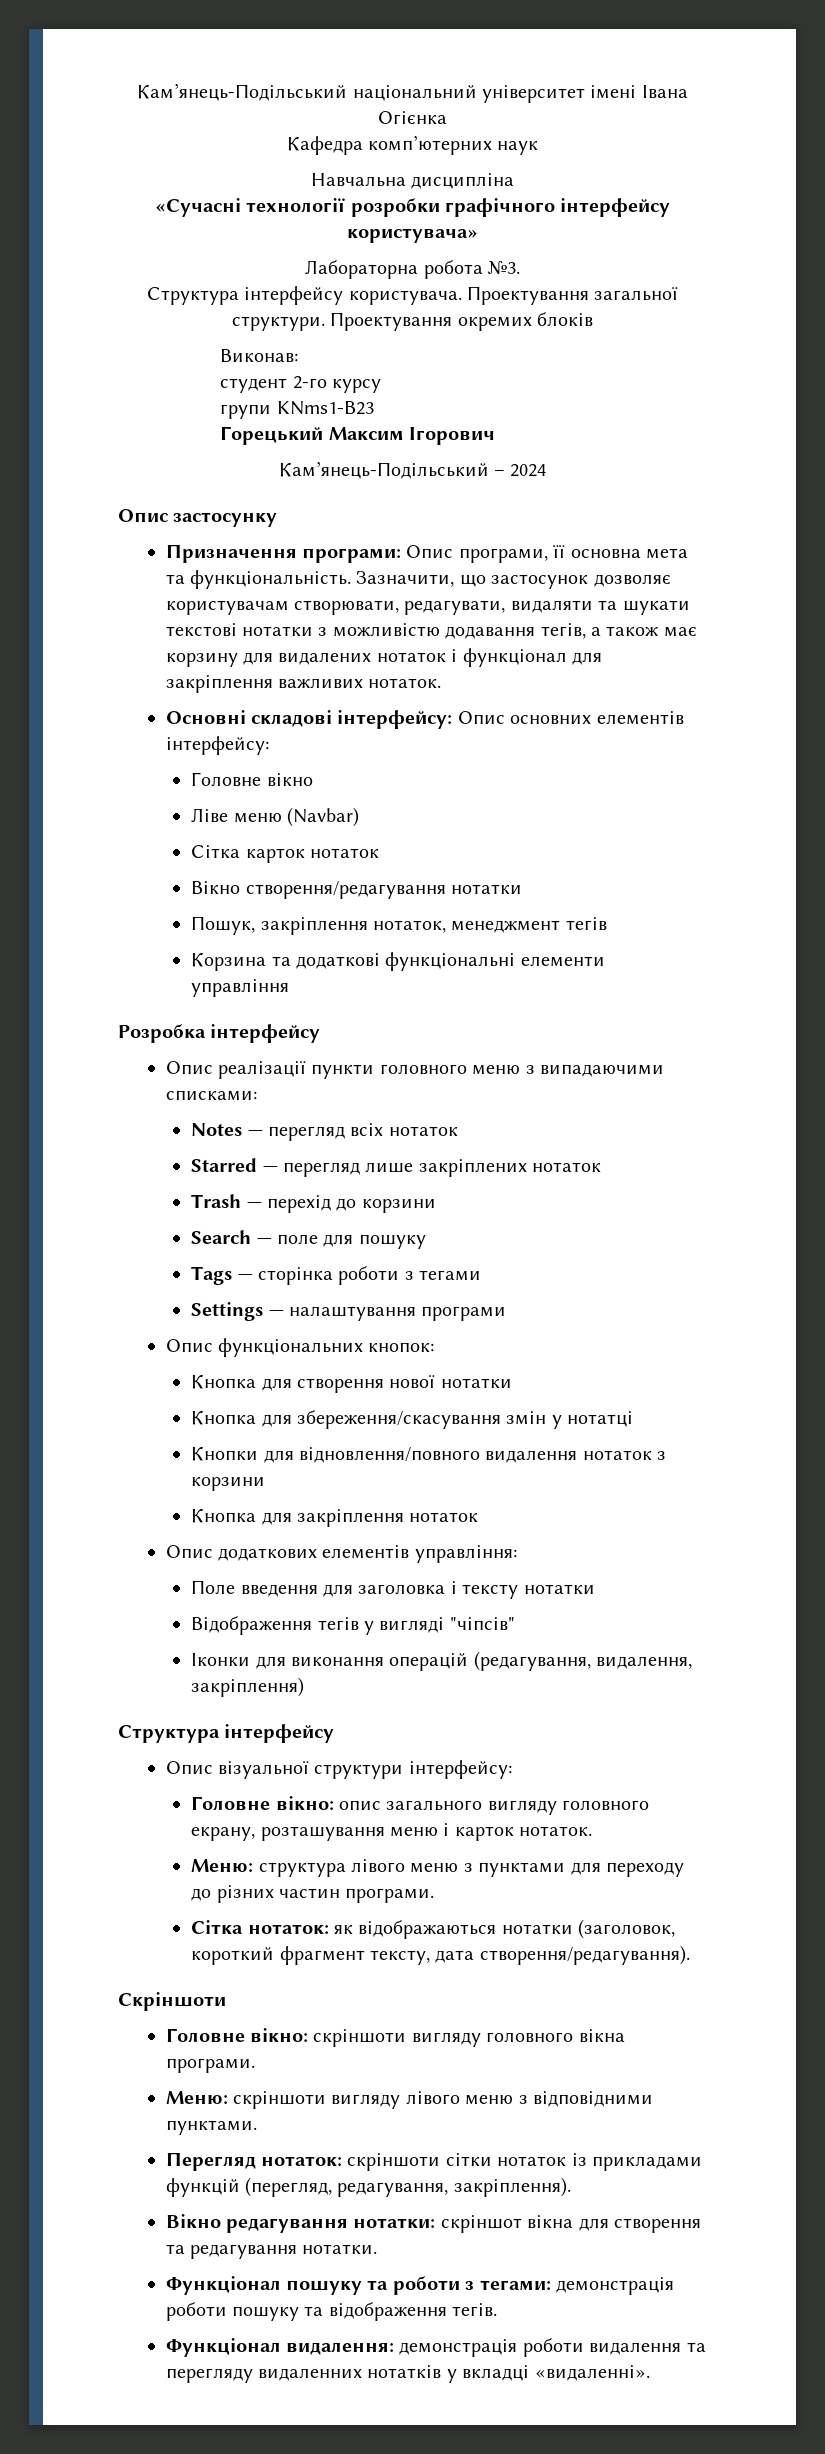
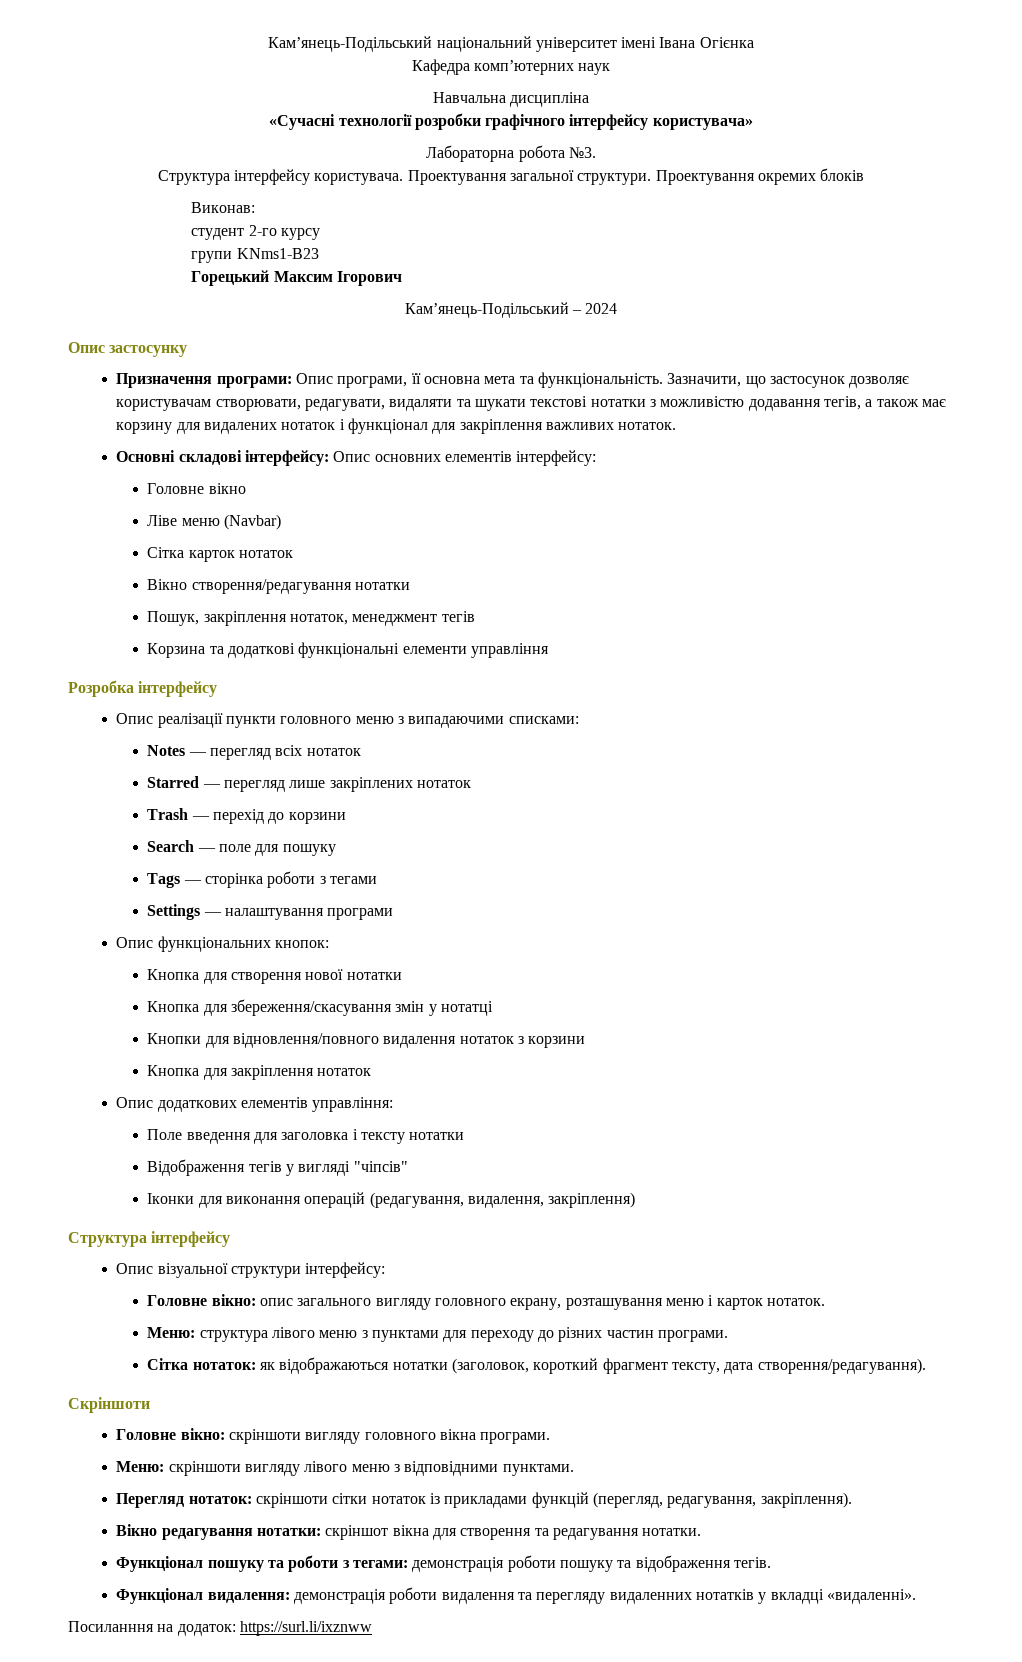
+ Посиланння на додаток: https://surl.li/ixznww

